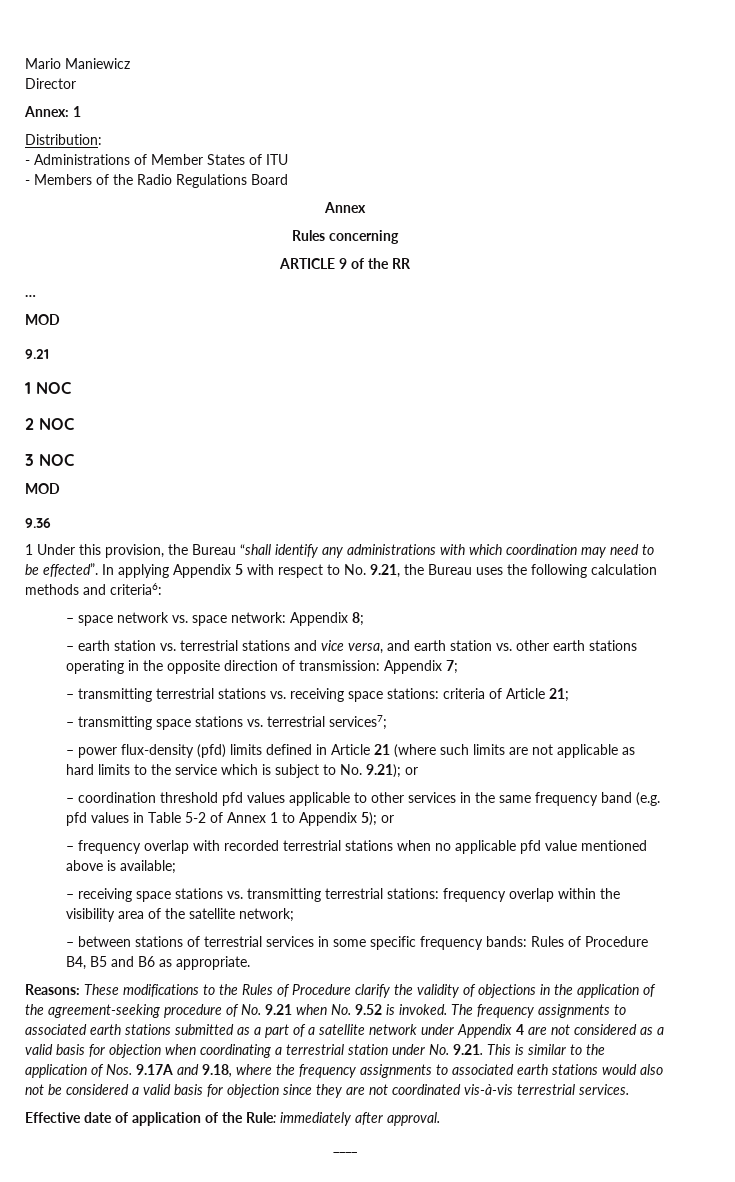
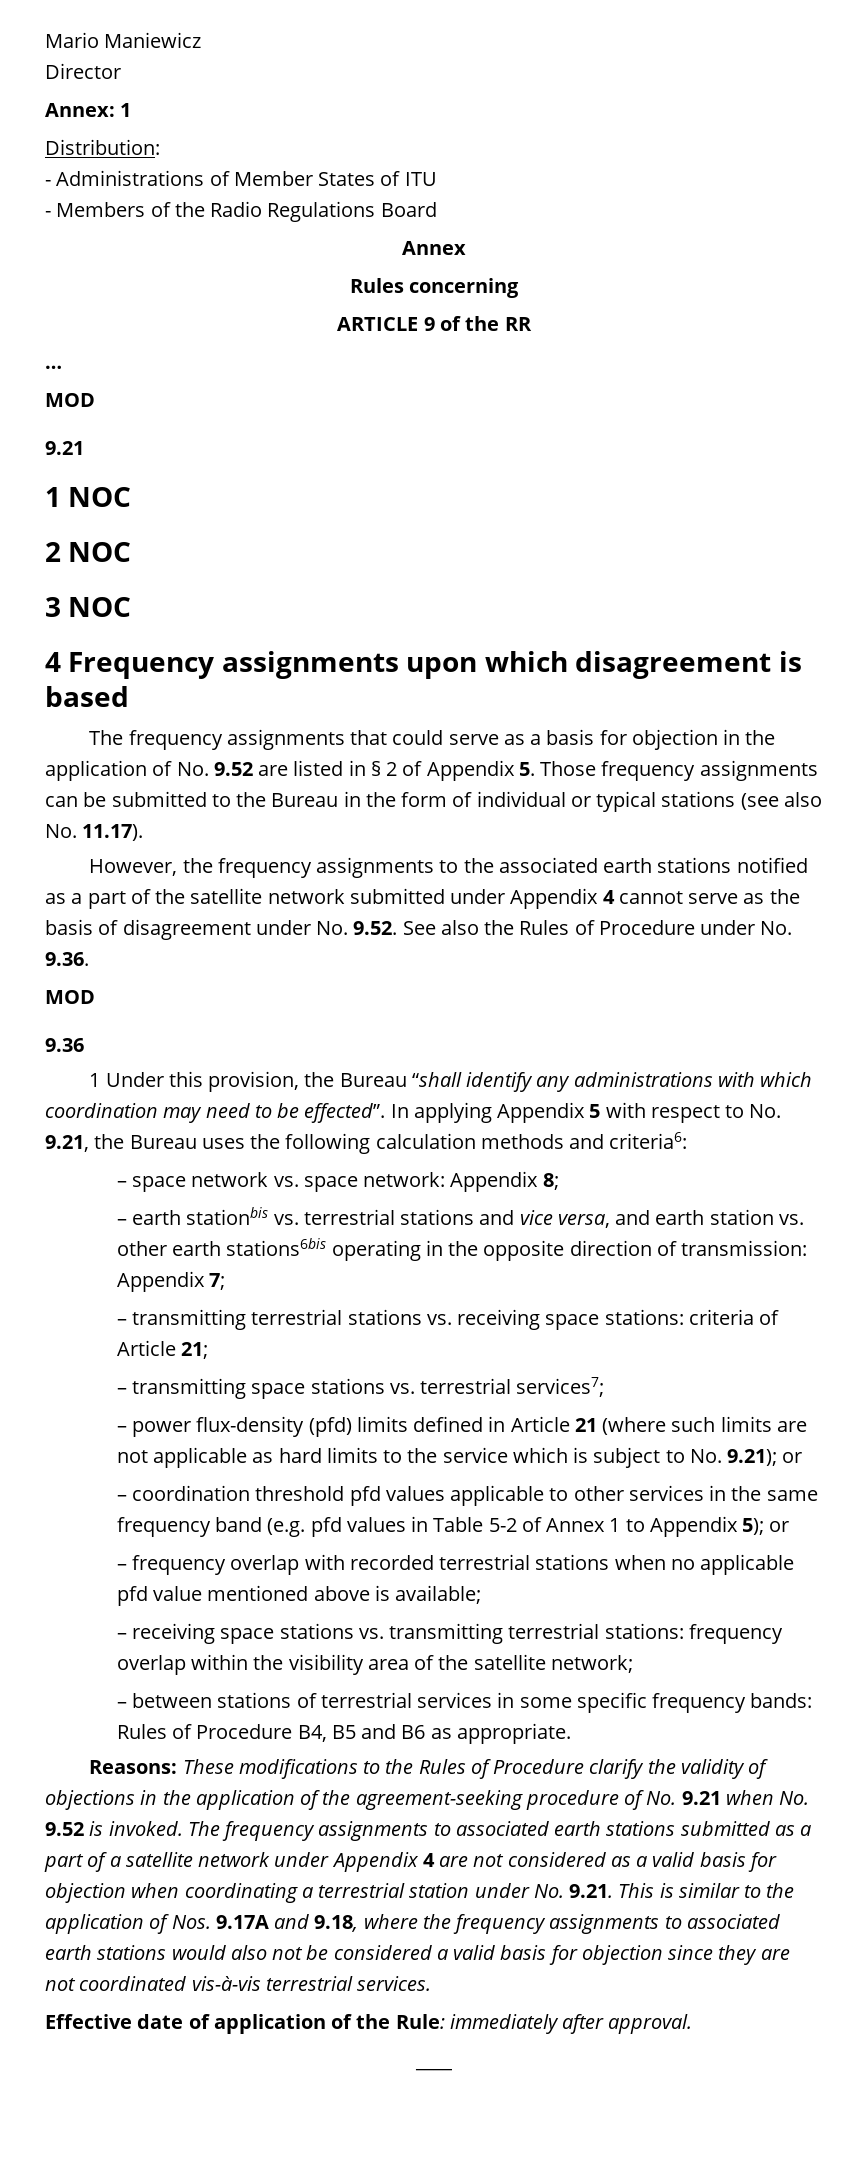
+ 4 Frequency assignments upon which disagreement is based
+ The frequency assignments that could serve as a basis for objection in the application of No. 9.52 are listed in § 2 of Appendix 5. Those frequency assignments can be submitted to the Bureau in the form of individual or typical stations (see also No. 11.17).
+ However, the frequency assignments to the associated earth stations notified as a part of the satellite network submitted under Appendix 4 cannot serve as the basis of disagreement under No. 9.52. See also the Rules of Procedure under No. 9.36.
- – earth station vs. terrestrial stations and vice versa, and earth station vs. other earth stations operating in the opposite direction of transmission: Appendix 7;
+ – earth stationbis vs. terrestrial stations and vice versa, and earth station vs. other earth stations6bis operating in the opposite direction of transmission: Appendix 7;

